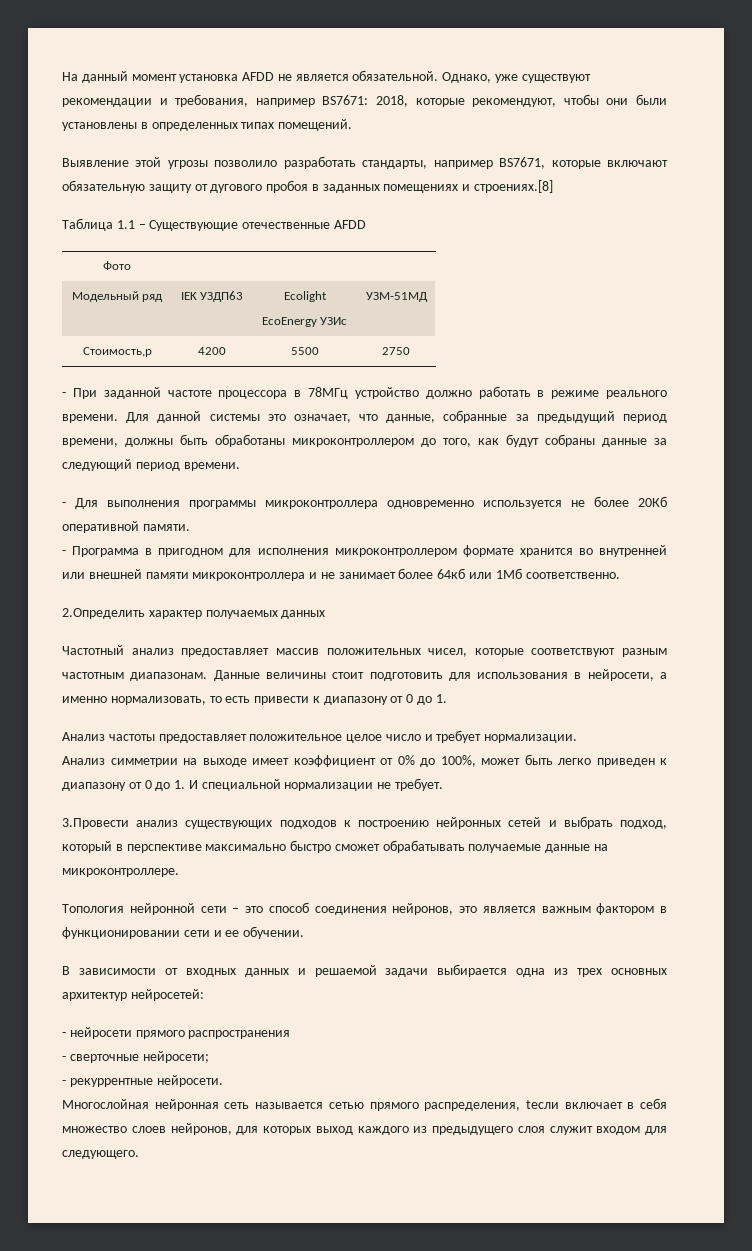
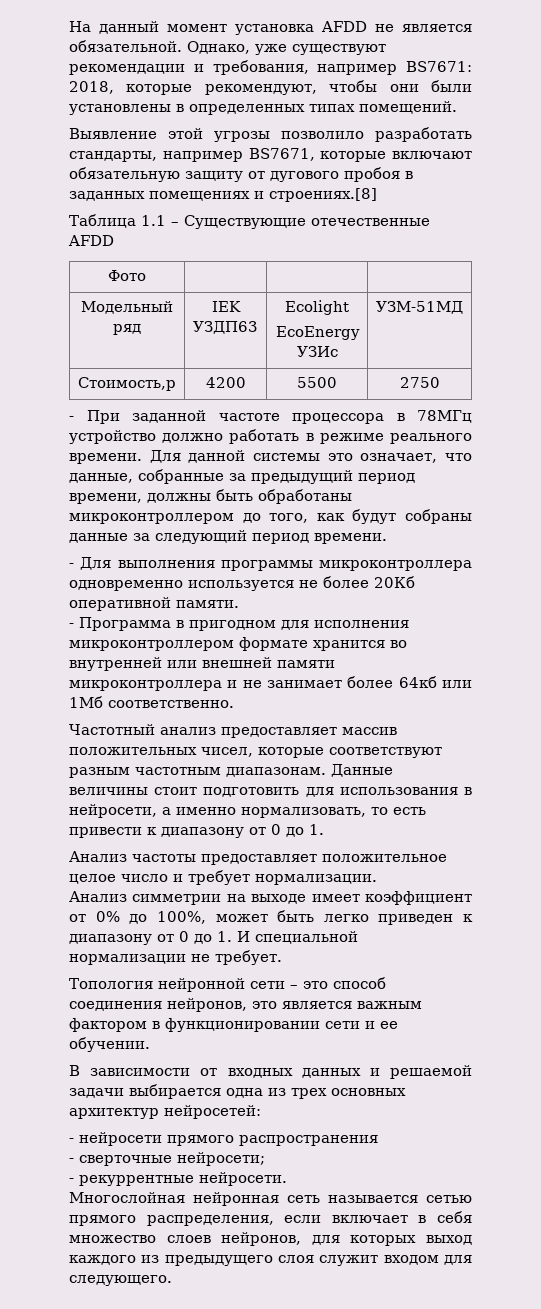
- 2.Определить характер получаемых данных
- 3.Провести анализ существующих подходов к построению нейронных сетей и выбрать подход, который в перспективе максимально быстро сможет обрабатывать получаемые данные на микроконтроллере.
- Многослойная нейронная сеть называется сетью прямого распределения, tесли включает в себя множество слоев нейронов, для которых выход каждого из предыдущего слоя служит входом для следующего.
+ Многослойная нейронная сеть называется сетью прямого распределения, если включает в себя множество слоев нейронов, для которых выход каждого из предыдущего слоя служит входом для следующего.

